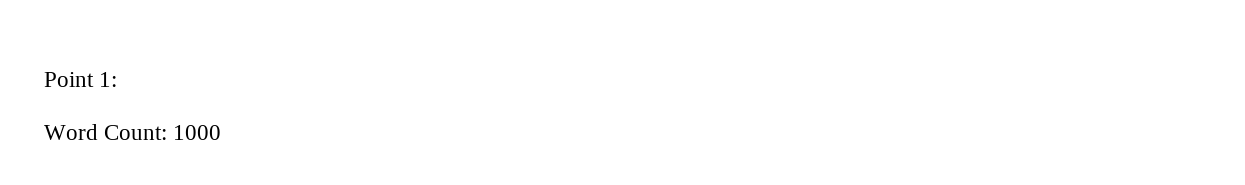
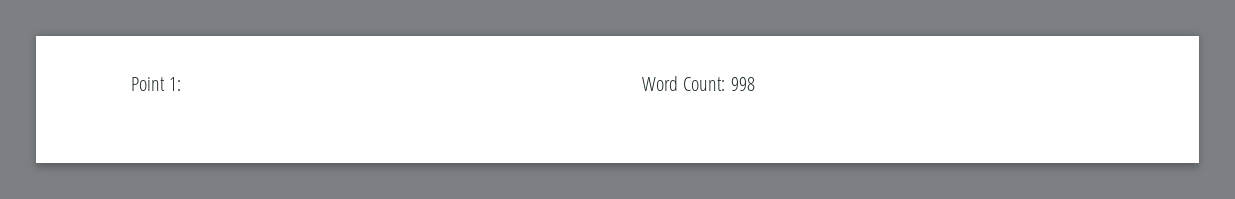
- Word Count: 1000
+ Word Count: 998

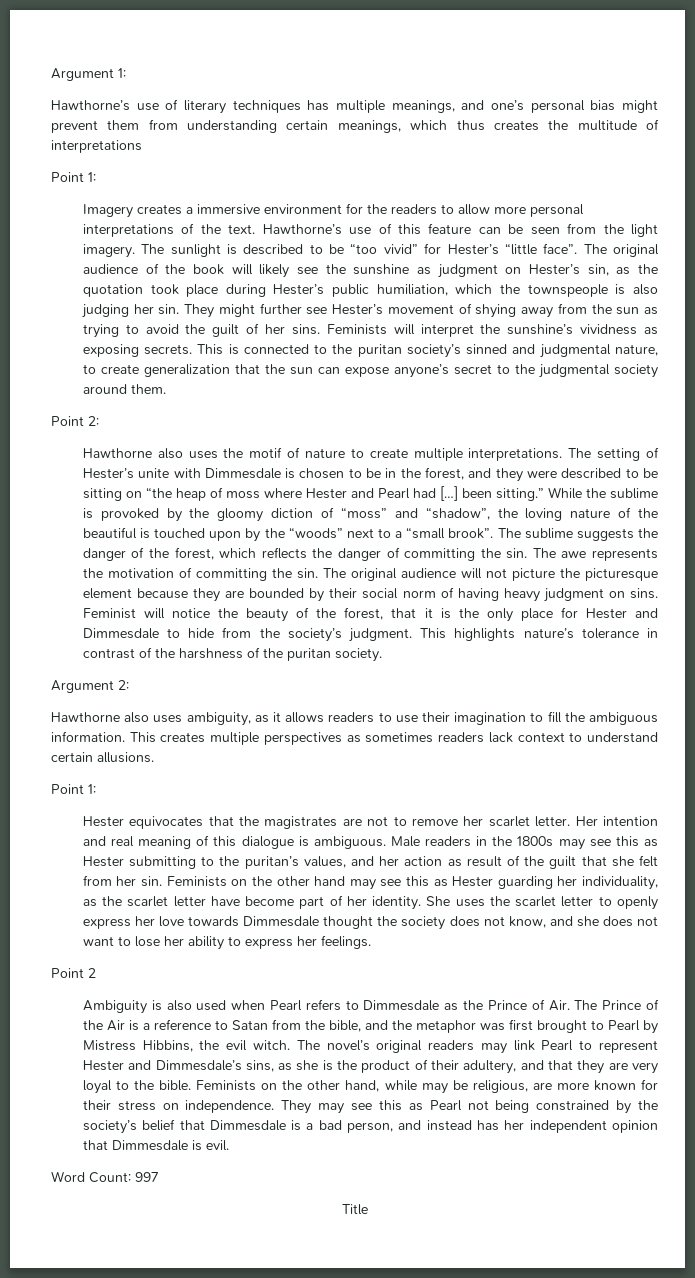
+ Argument 1:
+ Hawthorne’s use of literary techniques has multiple meanings, and one’s personal bias might prevent them from understanding certain meanings, which thus creates the multitude of interpretations
  Point 1:
+ Imagery creates a immersive environment for the readers to allow more personal interpretations of the text. Hawthorne’s use of this feature can be seen from the light imagery. The sunlight is described to be “too vivid” for Hester’s “little face”. The original audience of the book will likely see the sunshine as judgment on Hester’s sin, as the quotation took place during Hester’s public humiliation, which the townspeople is also judging her sin. They might further see Hester’s movement of shying away from the sun as trying to avoid the guilt of her sins. Feminists will interpret the sunshine’s vividness as exposing secrets. This is connected to the puritan society’s sinned and judgmental nature, to create generalization that the sun can expose anyone’s secret to the judgmental society around them.
+ Point 2:
+ Hawthorne also uses the motif of nature to create multiple interpretations. The setting of Hester’s unite with Dimmesdale is chosen to be in the forest, and they were described to be sitting on “the heap of moss where Hester and Pearl had […] been sitting.” While the sublime is provoked by the gloomy diction of “moss” and “shadow”, the loving nature of the beautiful is touched upon by the “woods” next to a “small brook”. The sublime suggests the danger of the forest, which reflects the danger of committing the sin. The awe represents the motivation of committing the sin. The original audience will not picture the picturesque element because they are bounded by their social norm of having heavy judgment on sins. Feminist will notice the beauty of the forest, that it is the only place for Hester and Dimmesdale to hide from the society’s judgment. This highlights nature’s tolerance in contrast of the harshness of the puritan society.
+ Argument 2:
+ Hawthorne also uses ambiguity, as it allows readers to use their imagination to fill the ambiguous information. This creates multiple perspectives as sometimes readers lack context to understand certain allusions.
+ Point 1:
+ Hester equivocates that the magistrates are not to remove her scarlet letter. Her intention and real meaning of this dialogue is ambiguous. Male readers in the 1800s may see this as Hester submitting to the puritan’s values, and her action as result of the guilt that she felt from her sin. Feminists on the other hand may see this as Hester guarding her individuality, as the scarlet letter have become part of her identity. She uses the scarlet letter to openly express her love towards Dimmesdale thought the society does not know, and she does not want to lose her ability to express her feelings.
+ Point 2
+ Ambiguity is also used when Pearl refers to Dimmesdale as the Prince of Air. The Prince of the Air is a reference to Satan from the bible, and the metaphor was first brought to Pearl by Mistress Hibbins, the evil witch. The novel’s original readers may link Pearl to represent Hester and Dimmesdale’s sins, as she is the product of their adultery, and that they are very loyal to the bible. Feminists on the other hand, while may be religious, are more known for their stress on independence. They may see this as Pearl not being constrained by the society’s belief that Dimmesdale is a bad person, and instead has her independent opinion that Dimmesdale is evil.
- Word Count: 998
+ Word Count: 997
+ Title

